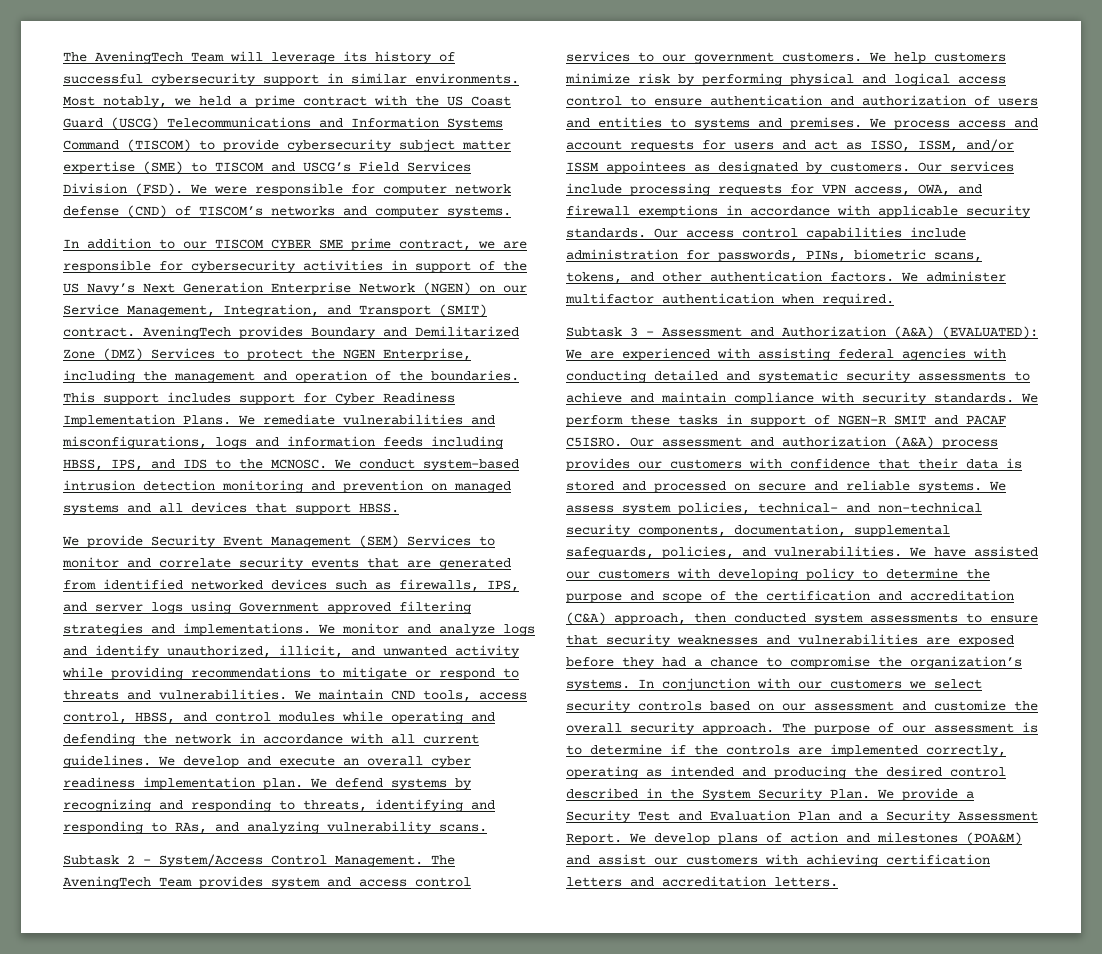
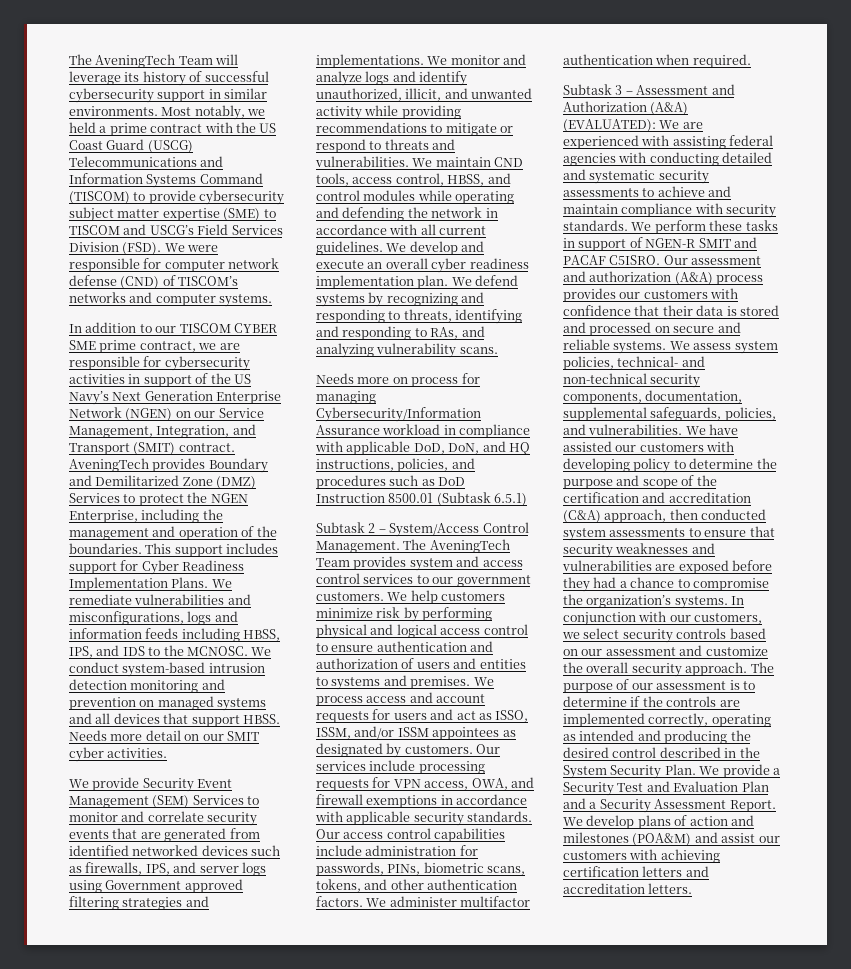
+ Needs more detail on our SMIT cyber activities.
+ Needs more on process for managing Cybersecurity/Information Assurance workload in compliance with applicable DoD, DoN, and HQ instructions, policies, and procedures such as DoD Instruction 8500.01 (Subtask 6.5.1)
- In conjunction with our customers we select security controls based on our assessment and customize the overall security approach.
+ In conjunction with our customers, we select security controls based on our assessment and customize the overall security approach.

